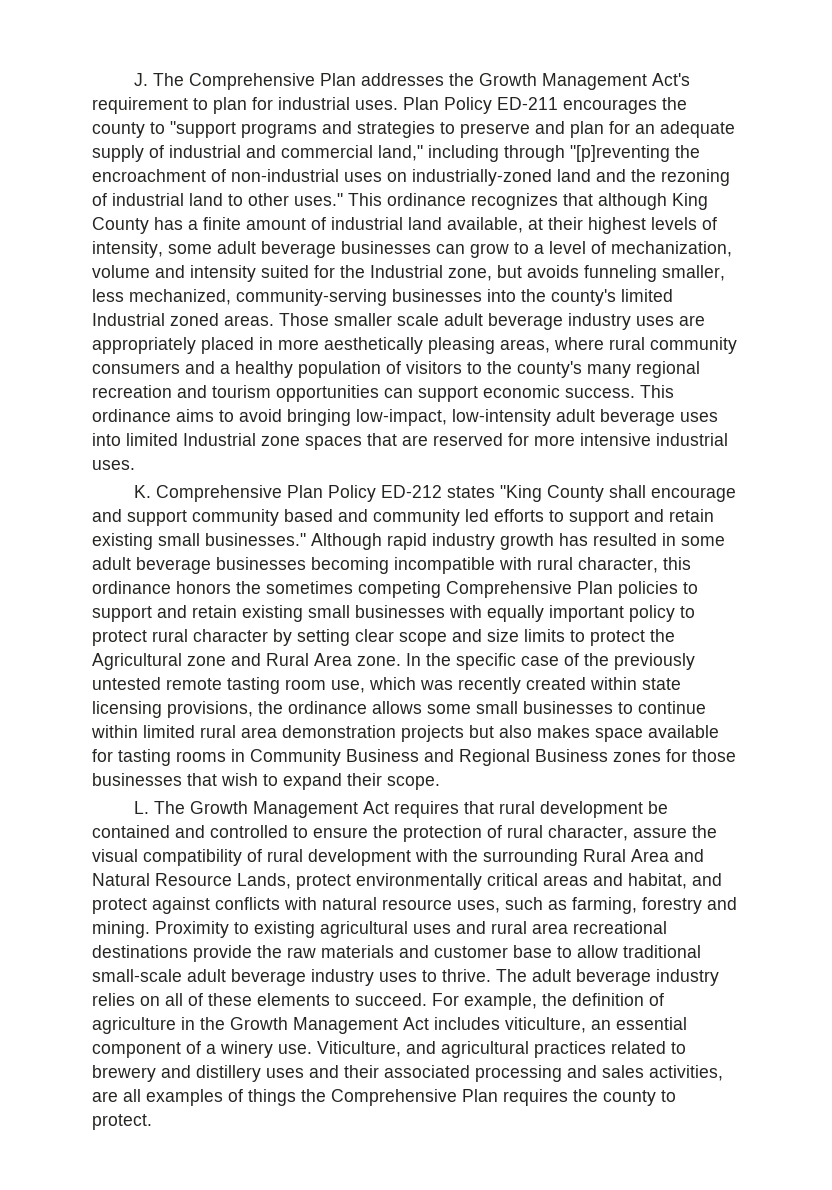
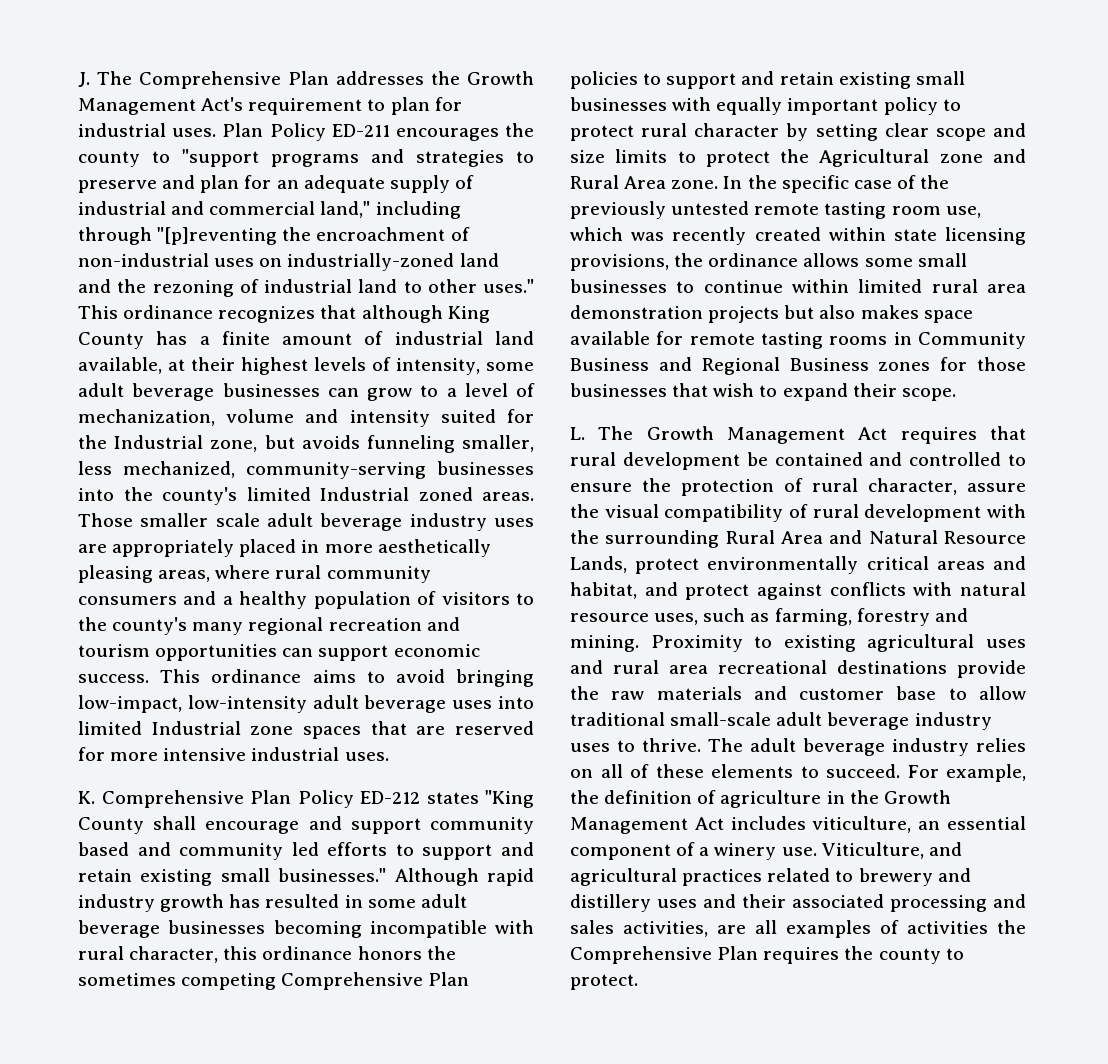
- In the specific case of the previously untested remote tasting room use, which was recently created within state licensing provisions, the ordinance allows some small businesses to continue within limited rural area demonstration projects but also makes space available for tasting rooms in Community Business and Regional Business zones for those businesses that wish to expand their scope.
+ In the specific case of the previously untested remote tasting room use, which was recently created within state licensing provisions, the ordinance allows some small businesses to continue within limited rural area demonstration projects but also makes space available for remote tasting rooms in Community Business and Regional Business zones for those businesses that wish to expand their scope.
- Viticulture, and agricultural practices related to brewery and distillery uses and their associated processing and sales activities, are all examples of things the Comprehensive Plan requires the county to protect.
+ Viticulture, and agricultural practices related to brewery and distillery uses and their associated processing and sales activities, are all examples of activities the Comprehensive Plan requires the county to protect.

